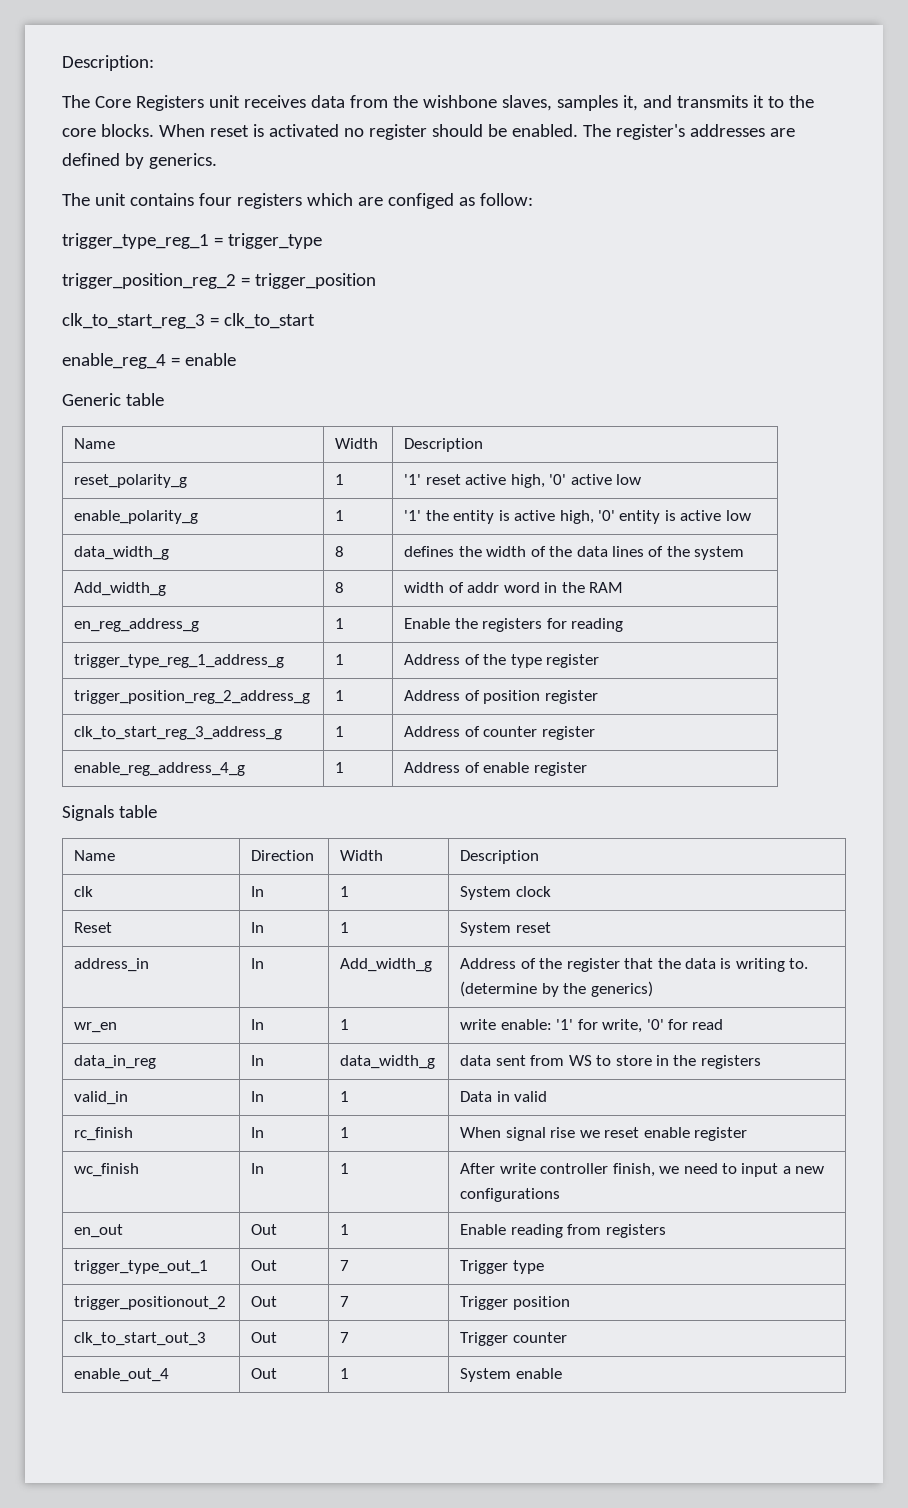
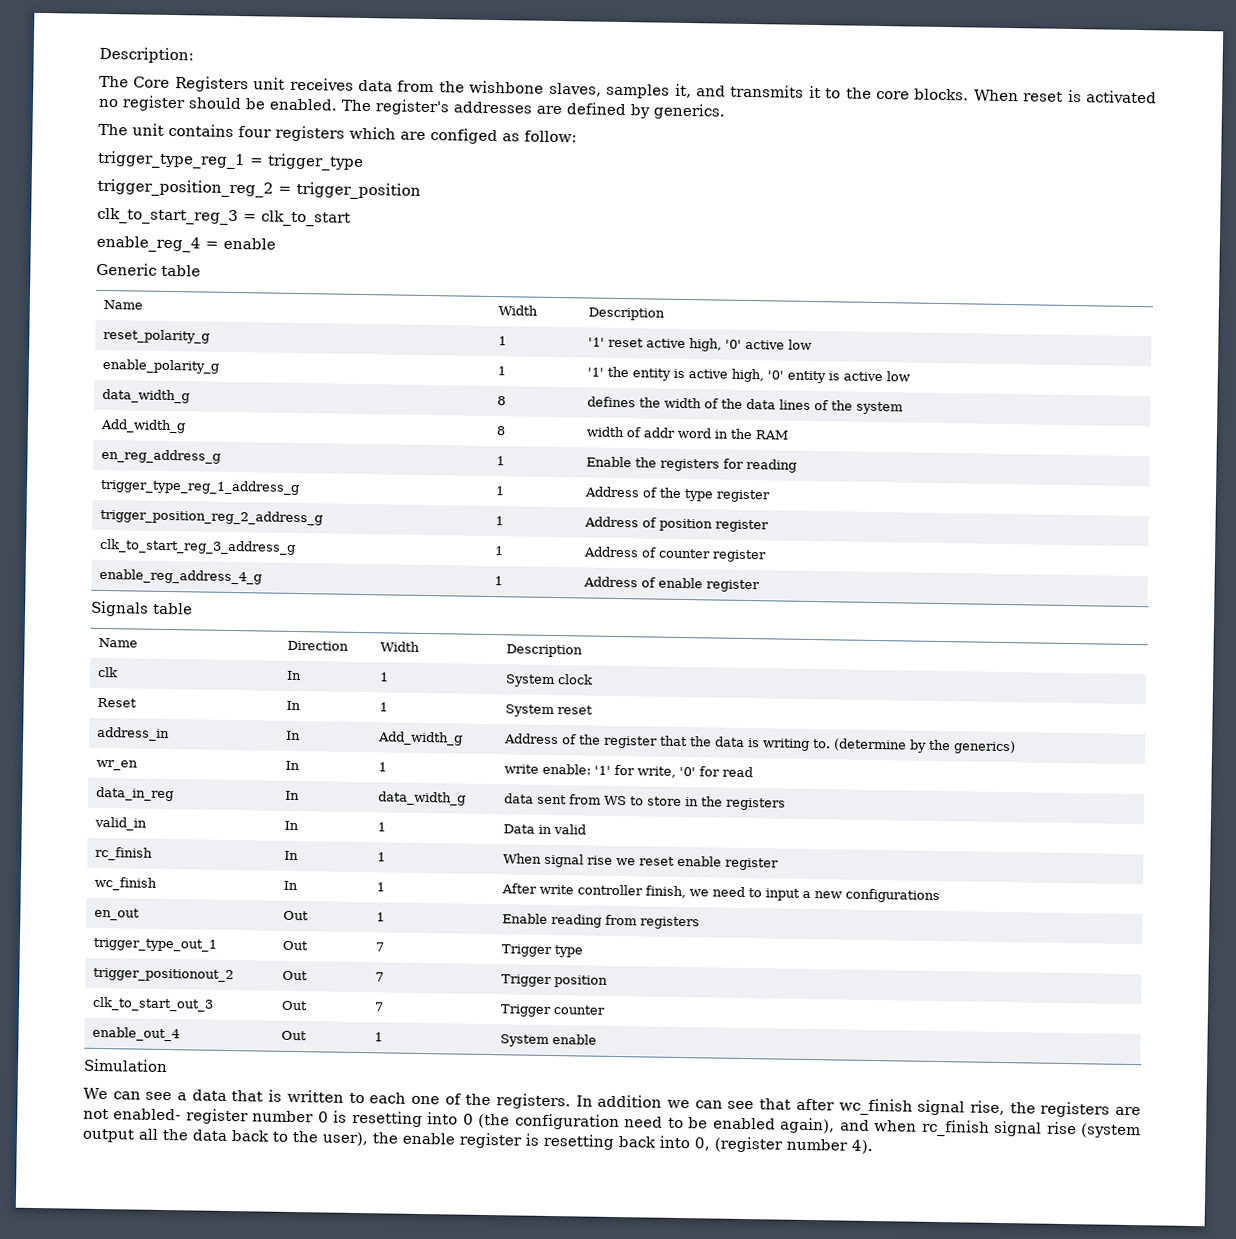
+ Simulation
+ We can see a data that is written to each one of the registers. In addition we can see that after wc_finish signal rise, the registers are not enabled- register number 0 is resetting into 0 (the configuration need to be enabled again), and when rc_finish signal rise (system output all the data back to the user), the enable register is resetting back into 0, (register number 4).

